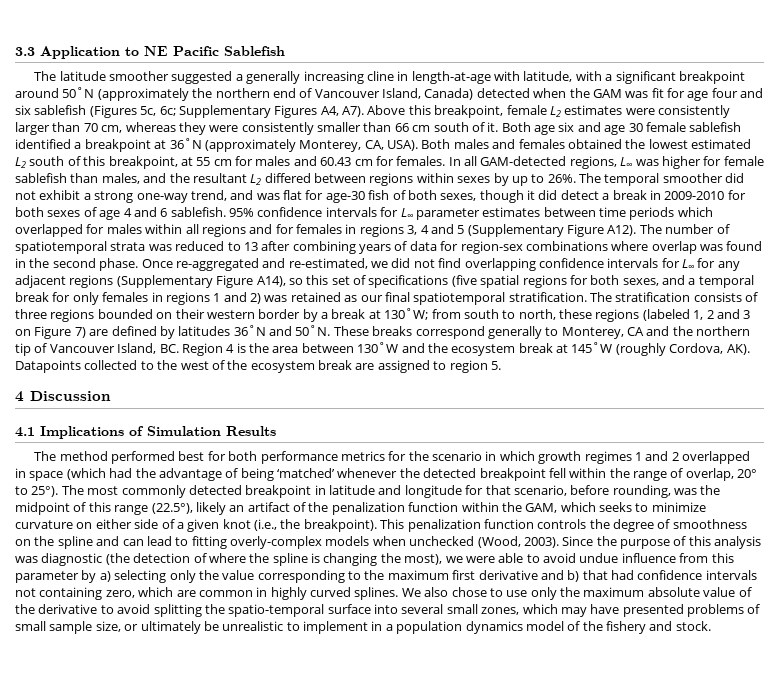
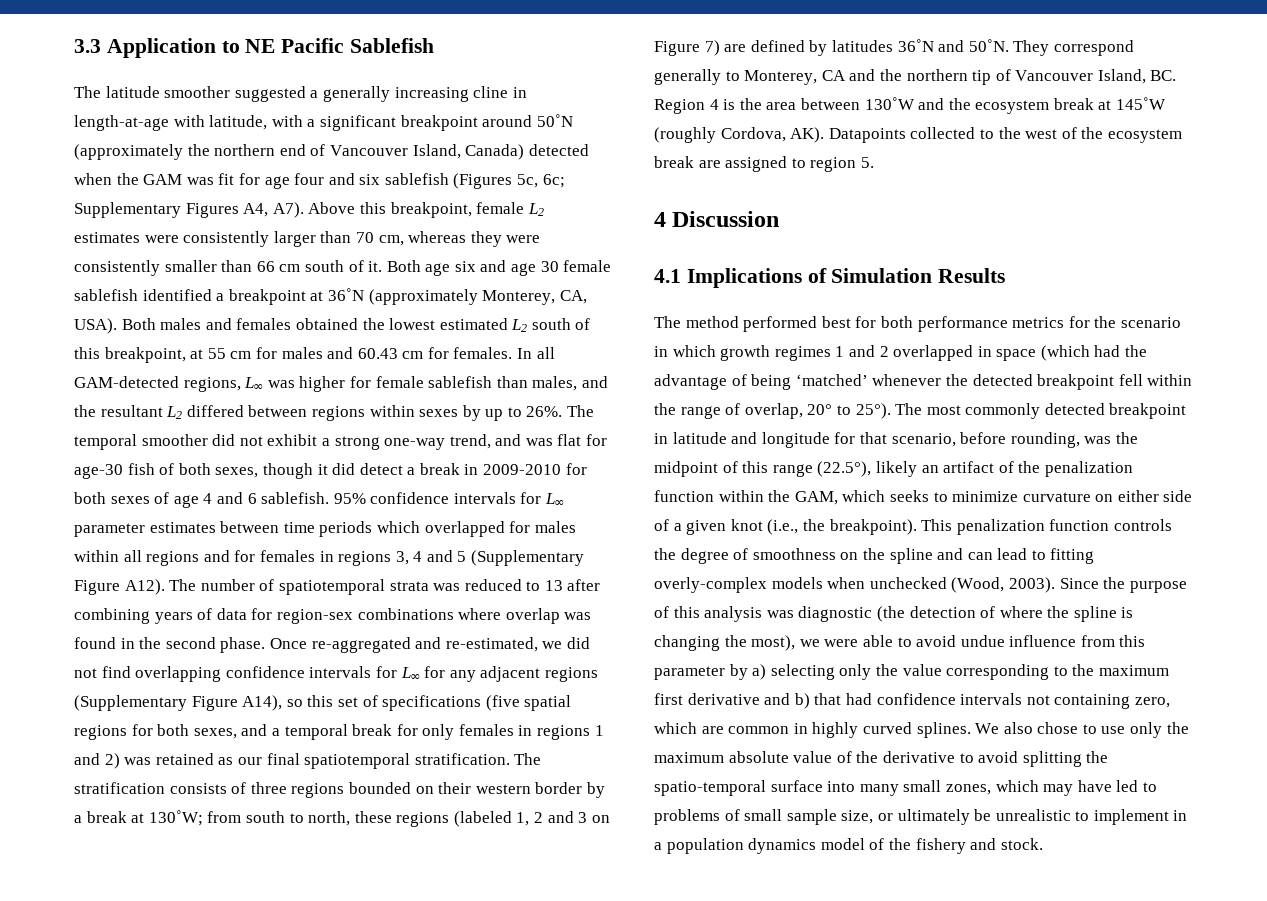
- These breaks correspond generally to Monterey, CA and the northern tip of Vancouver Island, BC. Region 4 is the area between 130˚W and the ecosystem break at 145˚W (roughly Cordova, AK). Datapoints collected to the west of the ecosystem break are assigned to region 5.
+ They correspond generally to Monterey, CA and the northern tip of Vancouver Island, BC. Region 4 is the area between 130˚W and the ecosystem break at 145˚W (roughly Cordova, AK). Datapoints collected to the west of the ecosystem break are assigned to region 5.
- We also chose to use only the maximum absolute value of the derivative to avoid splitting the spatio-temporal surface into several small zones, which may have presented problems of small sample size, or ultimately be unrealistic to implement in a population dynamics model of the fishery and stock.
+ We also chose to use only the maximum absolute value of the derivative to avoid splitting the spatio-temporal surface into many small zones, which may have led to problems of small sample size, or ultimately be unrealistic to implement in a population dynamics model of the fishery and stock.

